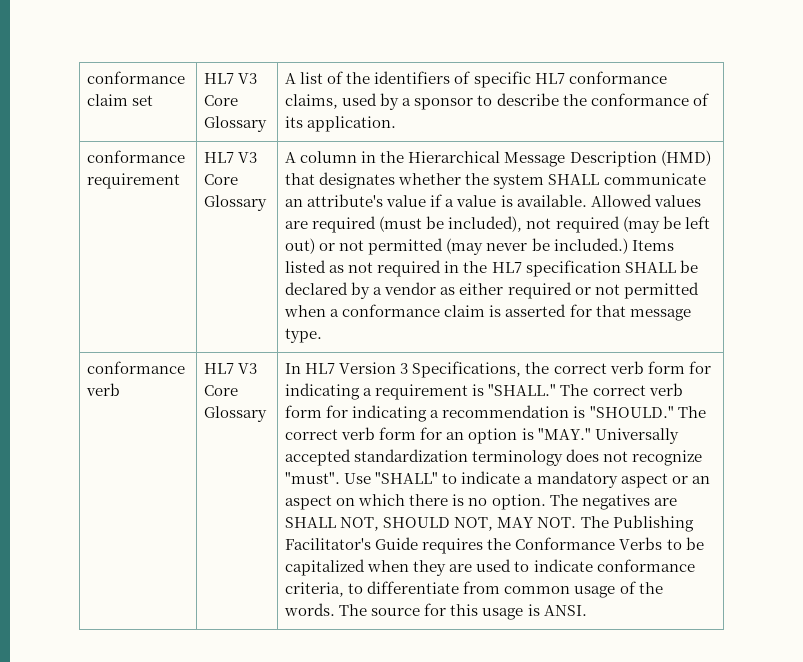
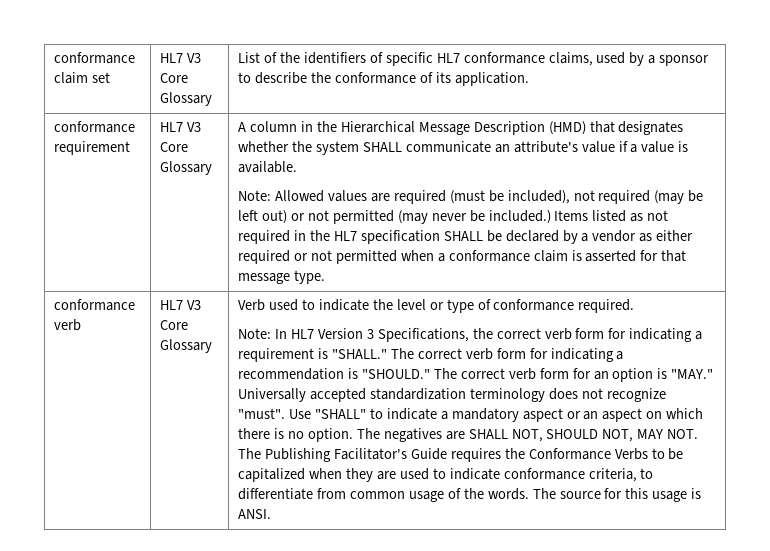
- conformance claim set | HL7 V3 Core Glossary | A list of the identifiers of specific HL7 conformance claims, used by a sponsor to describe the conformance of its application.
+ conformance claim set | HL7 V3 Core Glossary | List of the identifiers of specific HL7 conformance claims, used by a sponsor to describe the conformance of its application.
- A column in the Hierarchical Message Description (HMD) that designates whether the system SHALL communicate an attribute's value if a value is available. Allowed values are required (must be included), not required (may be left out) or not permitted (may never be included.)
+ A column in the Hierarchical Message Description (HMD) that designates whether the system SHALL communicate an attribute's value if a value is available.
+ Note: Allowed values are required (must be included), not required (may be left out) or not permitted (may never be included.)
- In HL7 Version 3 Specifications, the correct verb form for indicating a requirement is "SHALL."
+ Verb used to indicate the level or type of conformance required.
+ Note: In HL7 Version 3 Specifications, the correct verb form for indicating a requirement is "SHALL."

